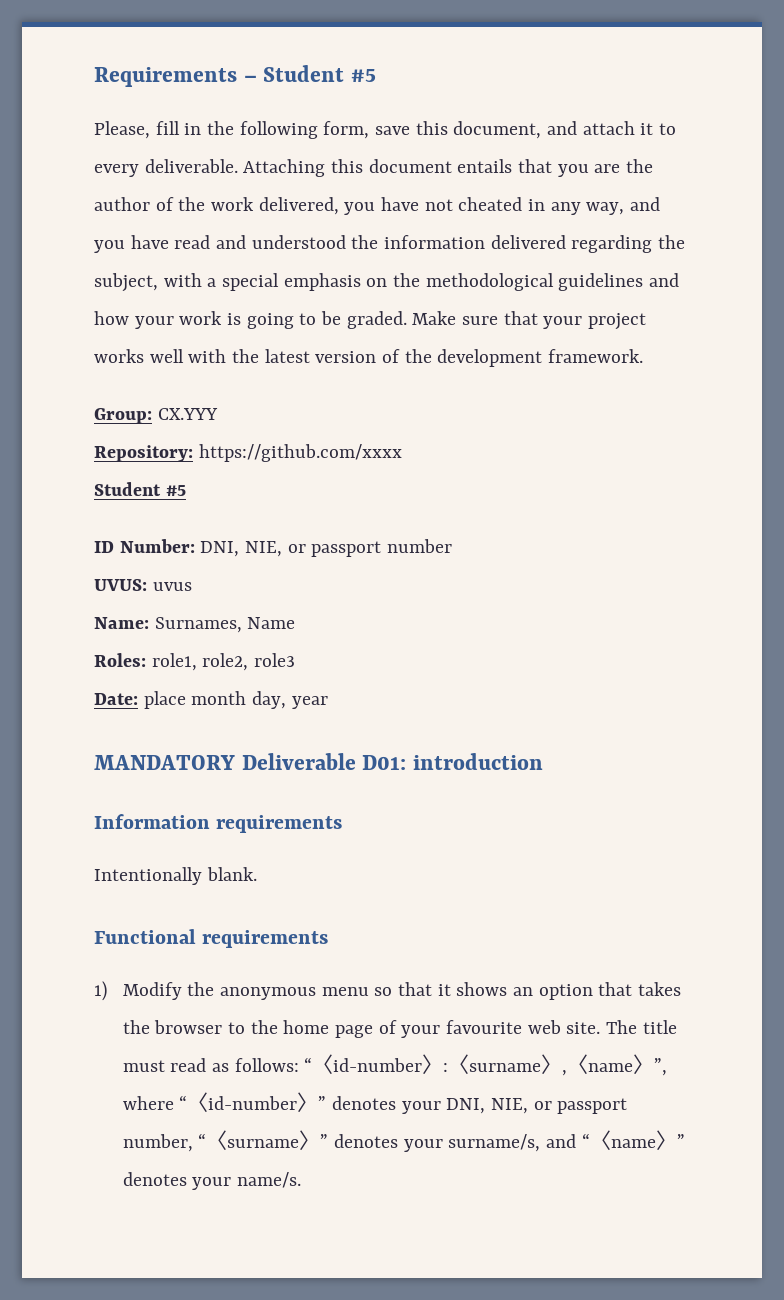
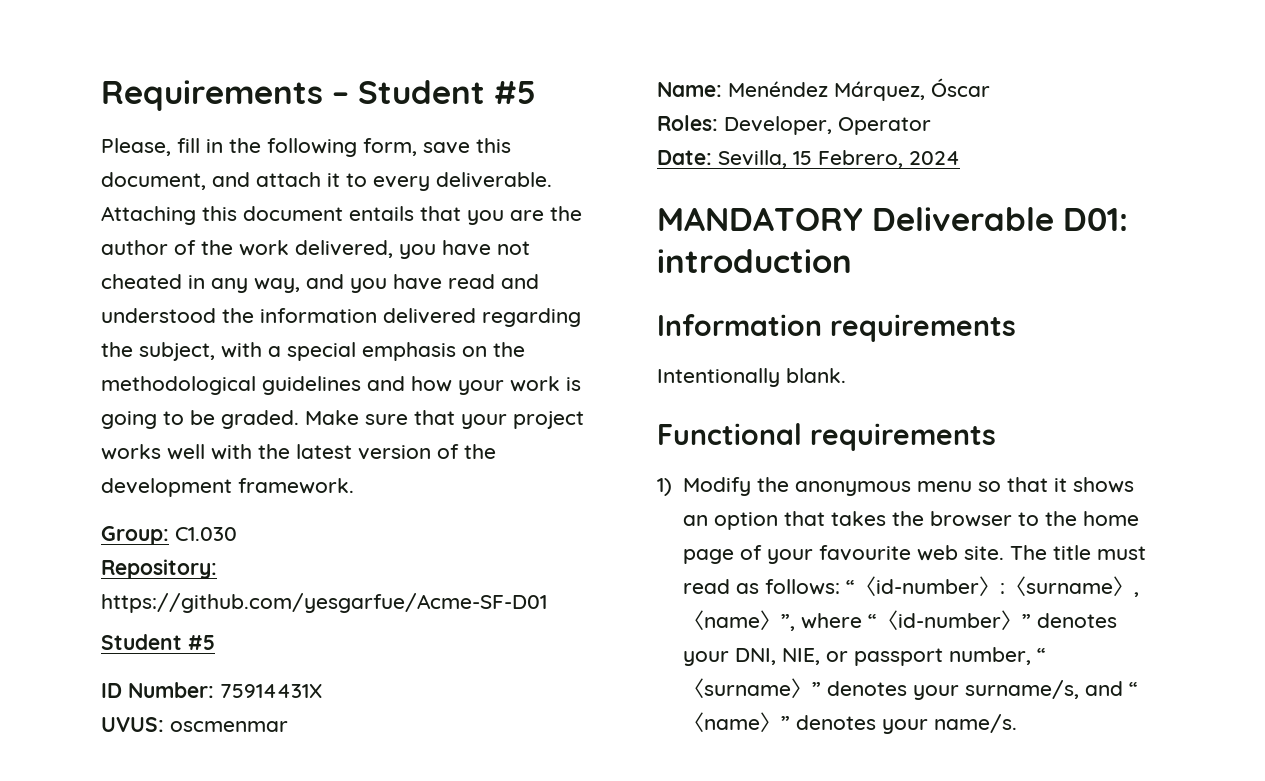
- Group: CX.YYY
+ Group: C1.030
- Repository: https://github.com/xxxx
+ Repository: https://github.com/yesgarfue/Acme-SF-D01
- ID Number: DNI, NIE, or passport number
+ ID Number: 75914431X
- UVUS: uvus
+ UVUS: oscmenmar
- Name: Surnames, Name
- Roles: role1, role2, role3
- Date: place month day, year
+ Name: Menéndez Márquez, Óscar
+ Roles: Developer, Operator
+ Date: Sevilla, 15 Febrero, 2024

